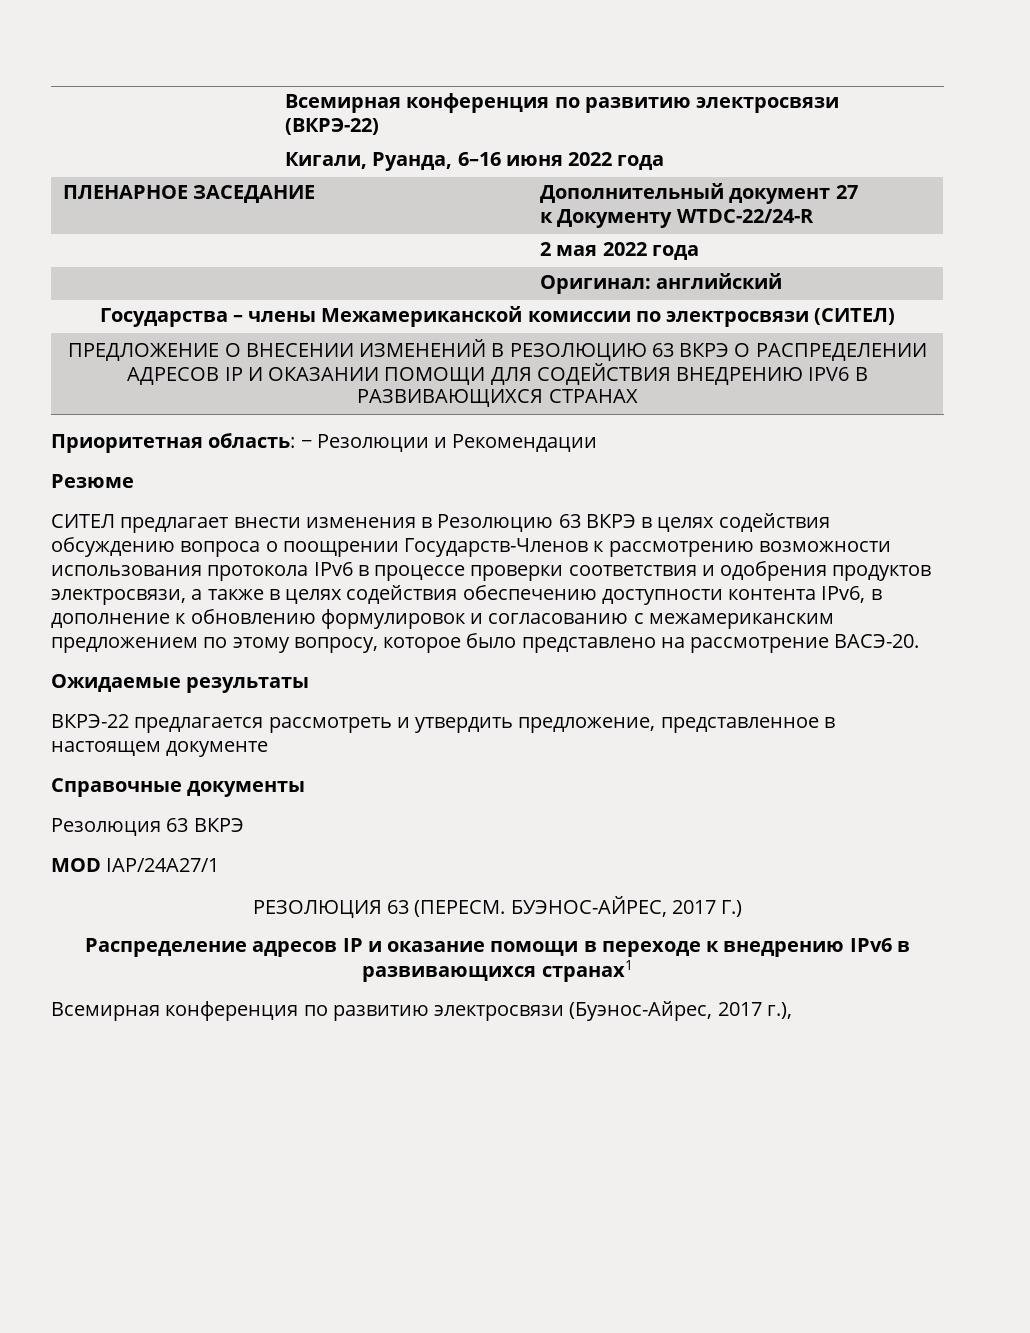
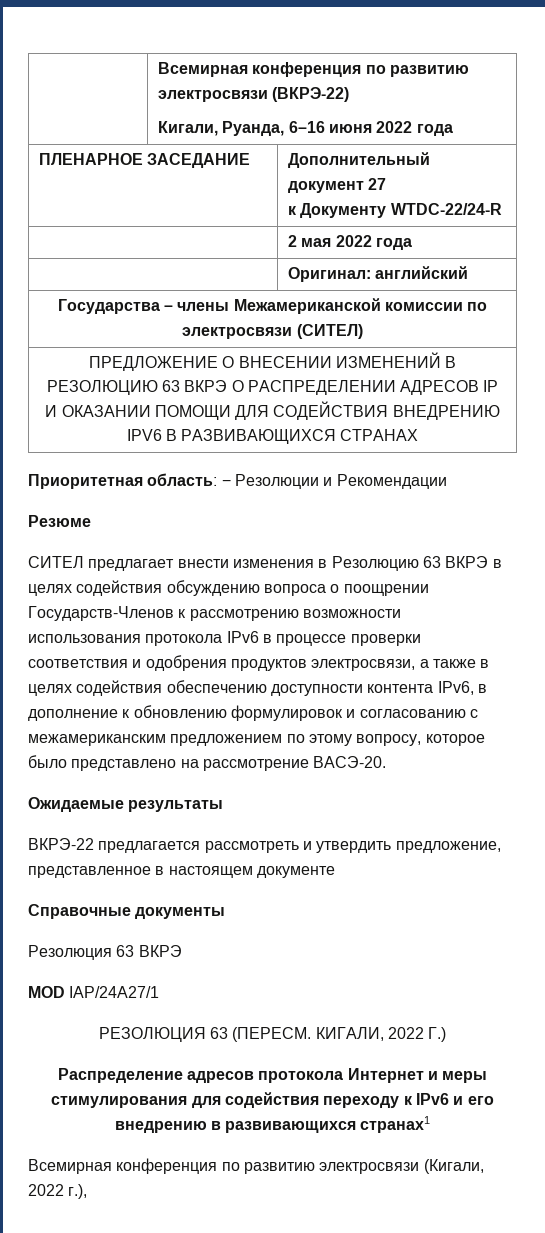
- БУЭНОС-АЙРЕС, 2017 Г.)
+ КИГАЛИ, 2022 Г.)
- Распределение адресов IP и оказание помощи в переходе к внедрению IPv6 в развивающихся странах1
+ Распределение адресов протокола Интернет и меры стимулирования для содействия переходу к IPv6 и его внедрению в развивающихся странах1
- Всемирная конференция по развитию электросвязи (Буэнос-Айрес, 2017 г.),
+ Всемирная конференция по развитию электросвязи (Кигали, 2022 г.),

